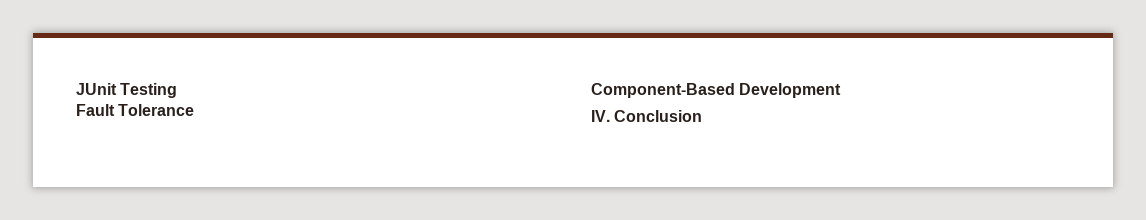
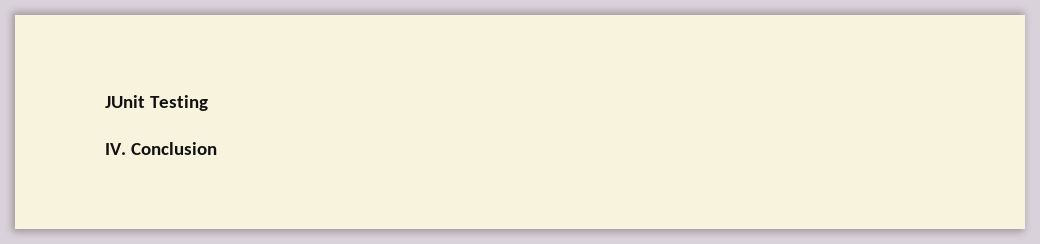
- Fault Tolerance
- Component-Based Development

